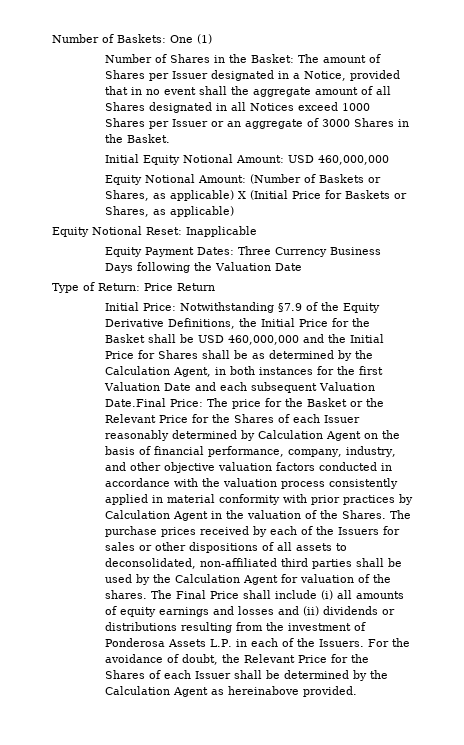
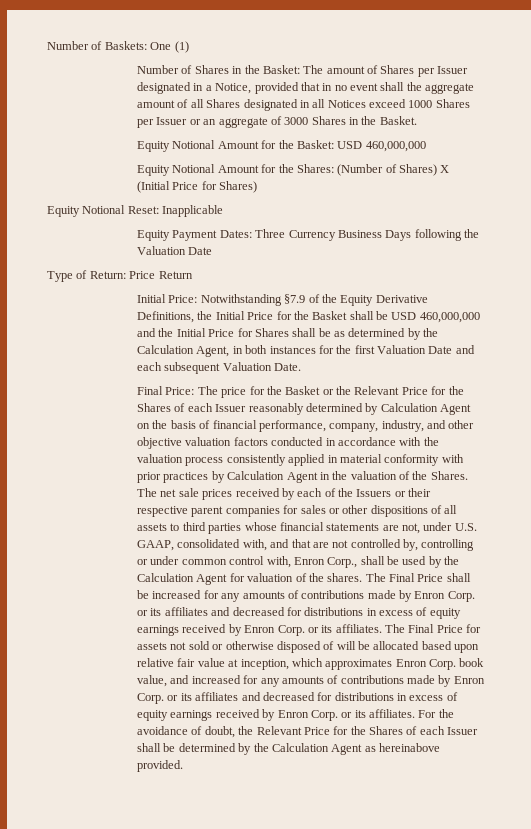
- Initial Equity Notional Amount: USD 460,000,000
+ Equity Notional Amount for the Basket: USD 460,000,000
- Equity Notional Amount: (Number of Baskets or Shares, as applicable) X (Initial Price for Baskets or Shares, as applicable)
+ Equity Notional Amount for the Shares: (Number of Shares) X (Initial Price for Shares)
- Notwithstanding §7.9 of the Equity Derivative Definitions, the Initial Price for the Basket shall be USD 460,000,000 and the Initial Price for Shares shall be as determined by the Calculation Agent, in both instances for the first Valuation Date and each subsequent Valuation Date.Final Price:
+ Notwithstanding §7.9 of the Equity Derivative Definitions, the Initial Price for the Basket shall be USD 460,000,000 and the Initial Price for Shares shall be as determined by the Calculation Agent, in both instances for the first Valuation Date and each subsequent Valuation Date.
+ Final Price:
- The purchase prices received by each of the Issuers for sales or other dispositions of all assets to deconsolidated, non-affiliated third parties shall be used by the Calculation Agent for valuation of the shares.
+ The net sale prices received by each of the Issuers or their respective parent companies for sales or other dispositions of all assets to third parties whose financial statements are not, under U.S. GAAP, consolidated with, and that are not controlled by, controlling or under common control with, Enron Corp., shall be used by the Calculation Agent for valuation of the shares.
- The Final Price shall include (i) all amounts of equity earnings and losses and (ii) dividends or distributions resulting from the investment of Ponderosa Assets L.P. in each of the Issuers.
+ The Final Price shall be increased for any amounts of contributions made by Enron Corp. or its affiliates and decreased for distributions in excess of equity earnings received by Enron Corp. or its affiliates. The Final Price for assets not sold or otherwise disposed of will be allocated based upon relative fair value at inception, which approximates Enron Corp. book value, and increased for any amounts of contributions made by Enron Corp. or its affiliates and decreased for distributions in excess of equity earnings received by Enron Corp. or its affiliates.

